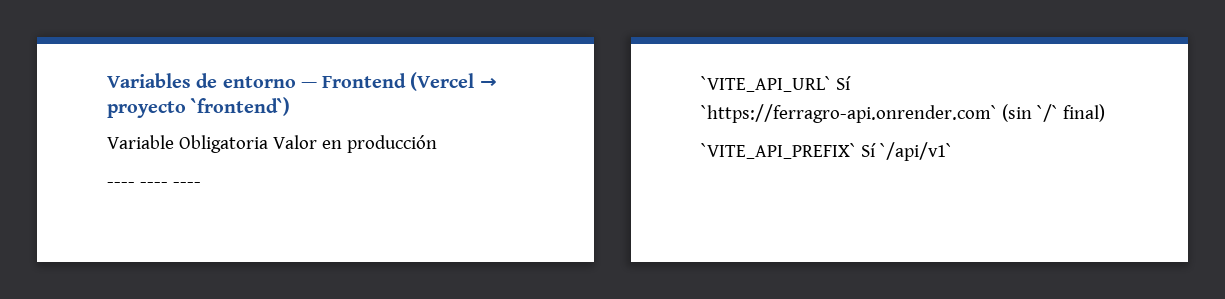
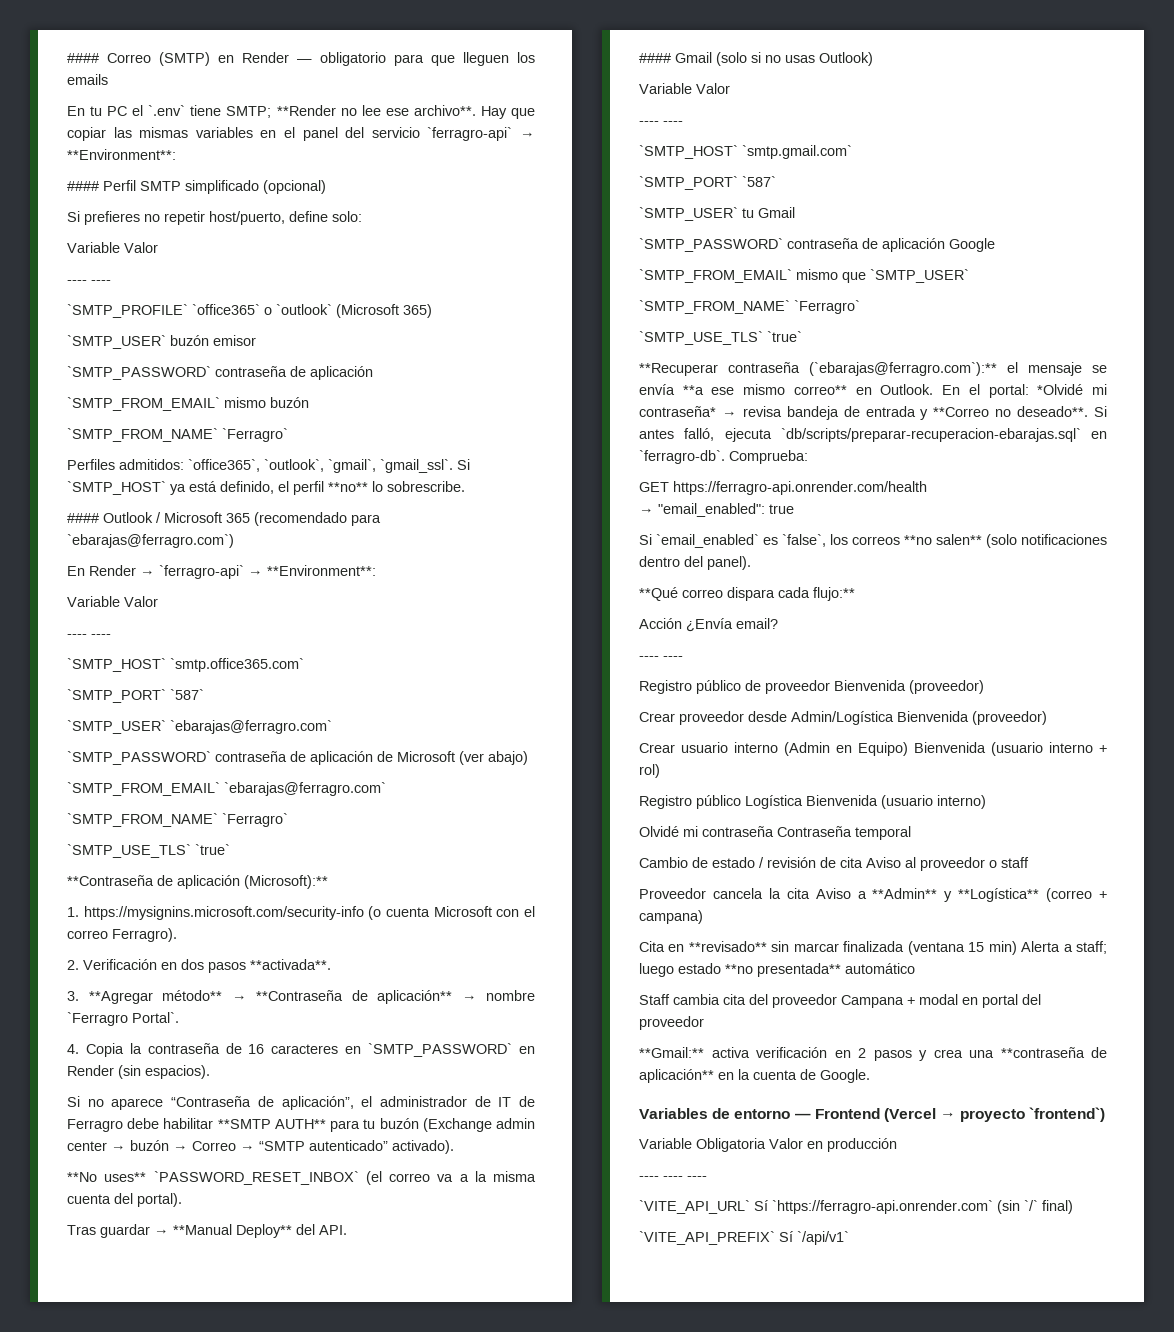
+ #### Correo (SMTP) en Render — obligatorio para que lleguen los emails
+ En tu PC el `.env` tiene SMTP; **Render no lee ese archivo**. Hay que copiar las mismas variables en el panel del servicio `ferragro-api` → **Environment**:
+ #### Perfil SMTP simplificado (opcional)
+ Si prefieres no repetir host/puerto, define solo:
+ Variable Valor
+ ---- ----
+ `SMTP_PROFILE` `office365` o `outlook` (Microsoft 365)
+ `SMTP_USER` buzón emisor
+ `SMTP_PASSWORD` contraseña de aplicación
+ `SMTP_FROM_EMAIL` mismo buzón
+ `SMTP_FROM_NAME` `Ferragro`
+ Perfiles admitidos: `office365`, `outlook`, `gmail`, `gmail_ssl`. Si `SMTP_HOST` ya está definido, el perfil **no** lo sobrescribe.
+ #### Outlook / Microsoft 365 (recomendado para `ebarajas@ferragro.com`)
+ En Render → `ferragro-api` → **Environment**:
+ Variable Valor
+ ---- ----
+ `SMTP_HOST` `smtp.office365.com`
+ `SMTP_PORT` `587`
+ `SMTP_USER` `ebarajas@ferragro.com`
+ `SMTP_PASSWORD` contraseña de aplicación de Microsoft (ver abajo)
+ `SMTP_FROM_EMAIL` `ebarajas@ferragro.com`
+ `SMTP_FROM_NAME` `Ferragro`
+ `SMTP_USE_TLS` `true`
+ **Contraseña de aplicación (Microsoft):**
+ 1. https://mysignins.microsoft.com/security-info (o cuenta Microsoft con el correo Ferragro).
+ 2. Verificación en dos pasos **activada**.
+ 3. **Agregar método** → **Contraseña de aplicación** → nombre `Ferragro Portal`.
+ 4. Copia la contraseña de 16 caracteres en `SMTP_PASSWORD` en Render (sin espacios).
+ Si no aparece “Contraseña de aplicación”, el administrador de IT de Ferragro debe habilitar **SMTP AUTH** para tu buzón (Exchange admin center → buzón → Correo → “SMTP autenticado” activado).
+ **No uses** `PASSWORD_RESET_INBOX` (el correo va a la misma cuenta del portal).
+ Tras guardar → **Manual Deploy** del API.
+ #### Gmail (solo si no usas Outlook)
+ Variable Valor
+ ---- ----
+ `SMTP_HOST` `smtp.gmail.com`
+ `SMTP_PORT` `587`
+ `SMTP_USER` tu Gmail
+ `SMTP_PASSWORD` contraseña de aplicación Google
+ `SMTP_FROM_EMAIL` mismo que `SMTP_USER`
+ `SMTP_FROM_NAME` `Ferragro`
+ `SMTP_USE_TLS` `true`
+ **Recuperar contraseña (`ebarajas@ferragro.com`):** el mensaje se envía **a ese mismo correo** en Outlook. En el portal: *Olvidé mi contraseña* → revisa bandeja de entrada y **Correo no deseado**. Si antes falló, ejecuta `db/scripts/preparar-recuperacion-ebarajas.sql` en `ferragro-db`. Comprueba:
+ GET https://ferragro-api.onrender.com/health
+ → "email_enabled": true
+ Si `email_enabled` es `false`, los correos **no salen** (solo notificaciones dentro del panel).
+ **Qué correo dispara cada flujo:**
+ Acción ¿Envía email?
+ ---- ----
+ Registro público de proveedor Bienvenida (proveedor)
+ Crear proveedor desde Admin/Logística Bienvenida (proveedor)
+ Crear usuario interno (Admin en Equipo) Bienvenida (usuario interno + rol)
+ Registro público Logística Bienvenida (usuario interno)
+ Olvidé mi contraseña Contraseña temporal
+ Cambio de estado / revisión de cita Aviso al proveedor o staff
+ Proveedor cancela la cita Aviso a **Admin** y **Logística** (correo + campana)
+ Cita en **revisado** sin marcar finalizada (ventana 15 min) Alerta a staff; luego estado **no presentada** automático
+ Staff cambia cita del proveedor Campana + modal en portal del proveedor
+ **Gmail:** activa verificación en 2 pasos y crea una **contraseña de aplicación** en la cuenta de Google.

